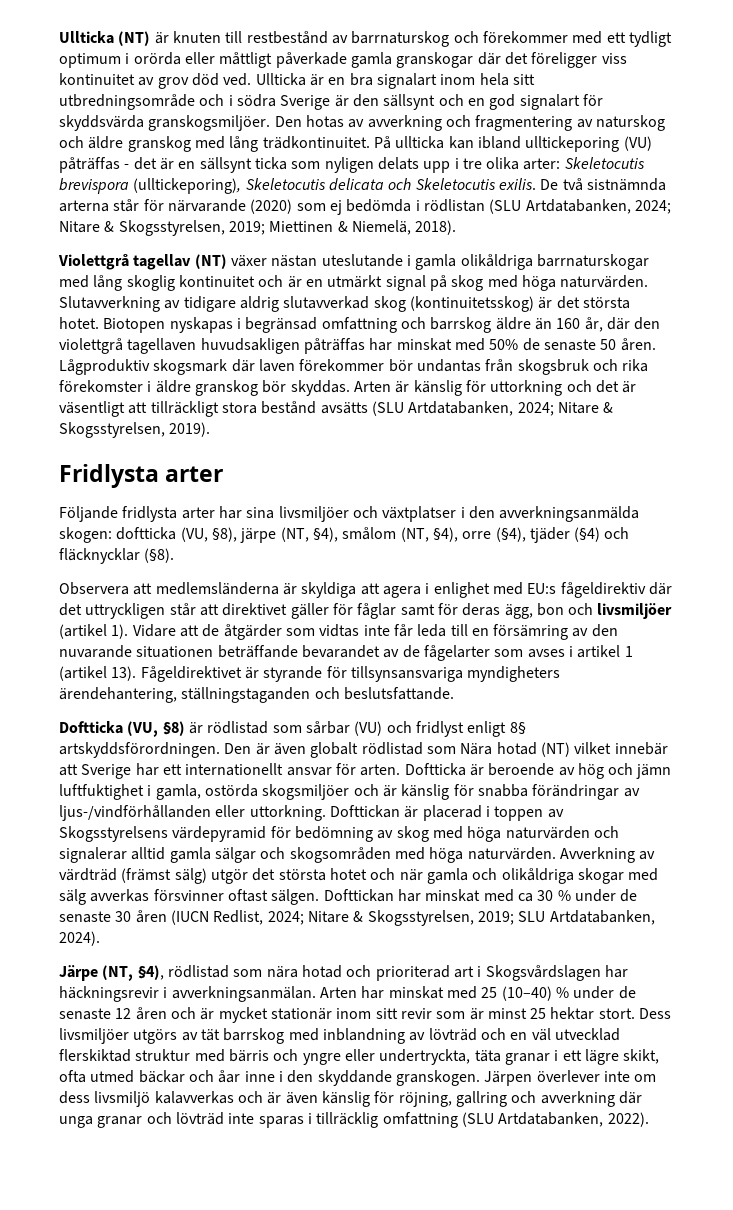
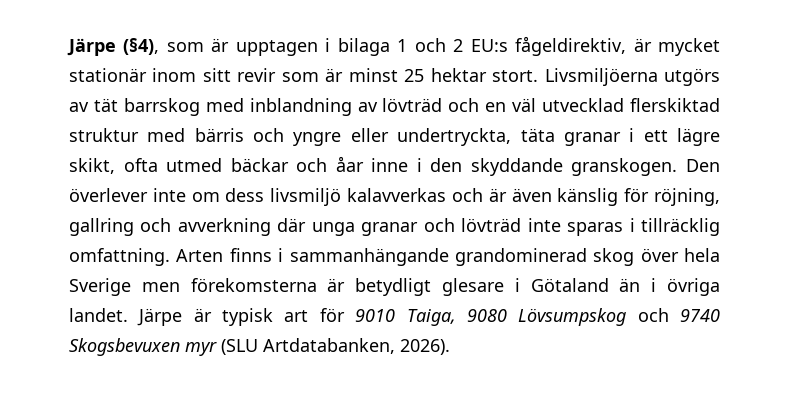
- Ullticka (NT) är knuten till restbestånd av barrnaturskog och förekommer med ett tydligt optimum i orörda eller måttligt påverkade gamla granskogar där det föreligger viss kontinuitet av grov död ved. Ullticka är en bra signalart inom hela sitt utbredningsområde och i södra Sverige är den sällsynt och en god signalart för skyddsvärda granskogsmiljöer. Den hotas av avverkning och fragmentering av naturskog och äldre granskog med lång trädkontinuitet. På ullticka kan ibland ulltickeporing (VU) påträffas - det är en sällsynt ticka som nyligen delats upp i tre olika arter: Skeletocutis brevispora (ulltickeporing), Skeletocutis delicata och Skeletocutis exilis. De två sistnämnda arterna står för närvarande (2020) som ej bedömda i rödlistan (SLU Artdatabanken, 2024; Nitare & Skogsstyrelsen, 2019; Miettinen & Niemelä, 2018).
- Violettgrå tagellav (NT) växer nästan uteslutande i gamla olikåldriga barrnaturskogar med lång skoglig kontinuitet och är en utmärkt signal på skog med höga naturvärden. Slutavverkning av tidigare aldrig slutavverkad skog (kontinuitetsskog) är det största hotet. Biotopen nyskapas i begränsad omfattning och barrskog äldre än 160 år, där den violettgrå tagellaven huvudsakligen påträffas har minskat med 50% de senaste 50 åren. Lågproduktiv skogsmark där laven förekommer bör undantas från skogsbruk och rika förekomster i äldre granskog bör skyddas. Arten är känslig för uttorkning och det är väsentligt att tillräckligt stora bestånd avsätts (SLU Artdatabanken, 2024; Nitare & Skogsstyrelsen, 2019).
- Fridlysta arter
- Följande fridlysta arter har sina livsmiljöer och växtplatser i den avverkningsanmälda skogen: doftticka (VU, §8), järpe (NT, §4), smålom (NT, §4), orre (§4), tjäder (§4) och fläcknycklar (§8).
- Observera att medlemsländerna är skyldiga att agera i enlighet med EU:s fågeldirektiv där det uttryckligen står att direktivet gäller för fåglar samt för deras ägg, bon och livsmiljöer (artikel 1). Vidare att de åtgärder som vidtas inte får leda till en försämring av den nuvarande situationen beträffande bevarandet av de fågelarter som avses i artikel 1 (artikel 13). Fågeldirektivet är styrande för tillsynsansvariga myndigheters ärendehantering, ställningstaganden och beslutsfattande.
- Doftticka (VU, §8) är rödlistad som sårbar (VU) och fridlyst enligt 8§ artskyddsförordningen. Den är även globalt rödlistad som Nära hotad (NT) vilket innebär att Sverige har ett internationellt ansvar för arten. Doftticka är beroende av hög och jämn luftfuktighet i gamla, ostörda skogsmiljöer och är känslig för snabba förändringar av ljus-/vindförhållanden eller uttorkning. Dofttickan är placerad i toppen av Skogsstyrelsens värdepyramid för bedömning av skog med höga naturvärden och signalerar alltid gamla sälgar och skogsområden med höga naturvärden. Avverkning av värdträd (främst sälg) utgör det största hotet och när gamla och olikåldriga skogar med sälg avverkas försvinner oftast sälgen. Dofttickan har minskat med ca 30 % under de senaste 30 åren (IUCN Redlist, 2024; Nitare & Skogsstyrelsen, 2019; SLU Artdatabanken, 2024).
- Järpe (NT, §4), rödlistad som nära hotad och prioriterad art i Skogsvårdslagen har häckningsrevir i avverkningsanmälan. Arten har minskat med 25 (10–40) % under de senaste 12 åren och är mycket stationär inom sitt revir som är minst 25 hektar stort.
+ Järpe (§4), som är upptagen i bilaga 1 och 2 EU:s fågeldirektiv, är mycket stationär inom sitt revir som är minst 25 hektar stort.
- Dess livsmiljöer utgörs av tät barrskog med inblandning av lövträd och en väl utvecklad flerskiktad struktur med bärris och yngre eller undertryckta, täta granar i ett lägre skikt, ofta utmed bäckar och åar inne i den skyddande granskogen.
+ Livsmiljöerna utgörs av tät barrskog med inblandning av lövträd och en väl utvecklad flerskiktad struktur med bärris och yngre eller undertryckta, täta granar i ett lägre skikt, ofta utmed bäckar och åar inne i den skyddande granskogen.
- Järpen överlever inte om dess livsmiljö kalavverkas och är även känslig för röjning, gallring och avverkning där unga granar och lövträd inte sparas i tillräcklig omfattning (SLU Artdatabanken, 2022).
+ Den överlever inte om dess livsmiljö kalavverkas och är även känslig för röjning, gallring och avverkning där unga granar och lövträd inte sparas i tillräcklig omfattning. Arten finns i sammanhängande grandominerad skog över hela Sverige men förekomsterna är betydligt glesare i Götaland än i övriga landet. Järpe är typisk art för 9010 Taiga, 9080 Lövsumpskog och 9740 Skogsbevuxen myr (SLU Artdatabanken, 2026).

